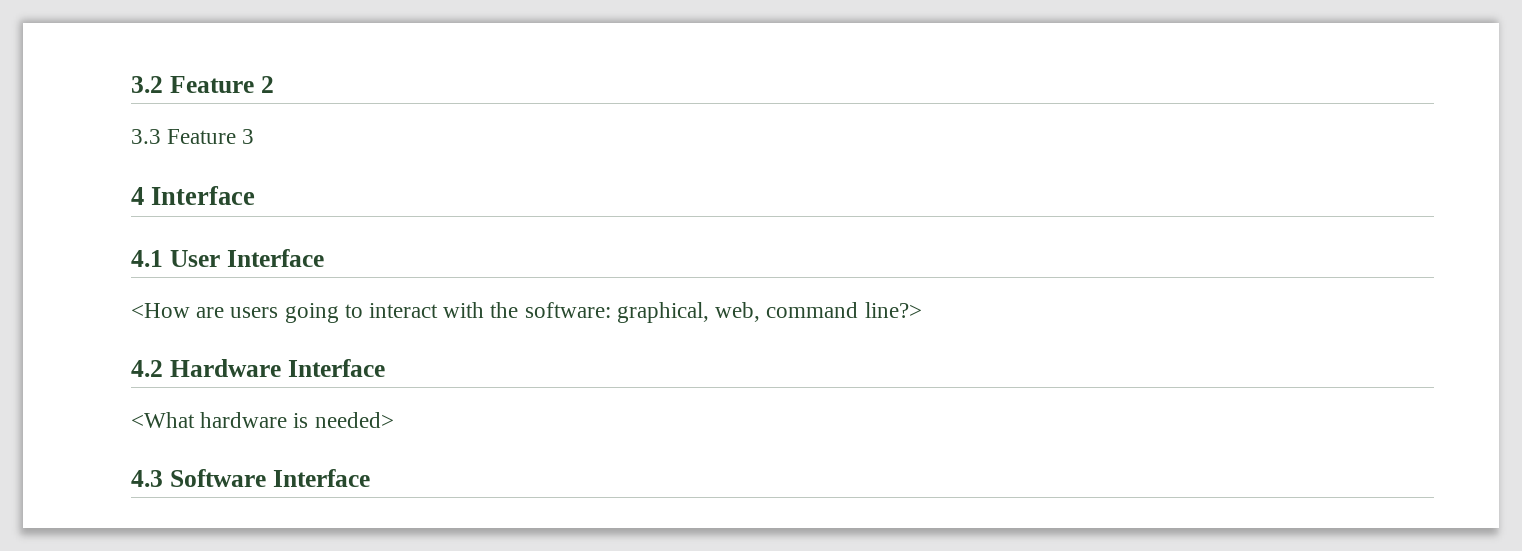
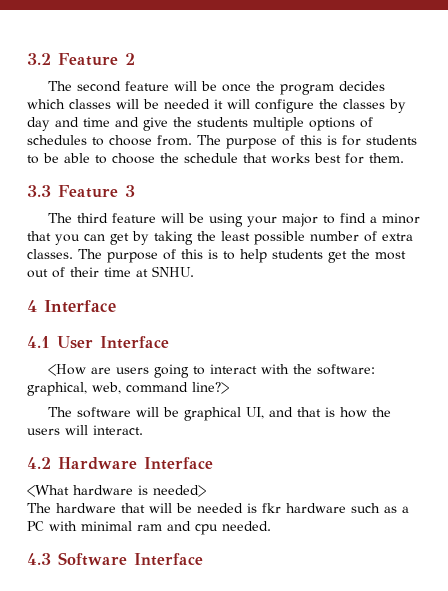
+ The second feature will be once the program decides which classes will be needed it will configure the classes by day and time and give the students multiple options of schedules to choose from. The purpose of this is for students to be able to choose the schedule that works best for them.
  3.3 Feature 3
+ The third feature will be using your major to find a minor that you can get by taking the least possible number of extra classes. The purpose of this is to help students get the most out of their time at SNHU.
+ The software will be graphical UI, and that is how the users will interact.
+ The hardware that will be needed is fkr hardware such as a PC with minimal ram and cpu needed.

